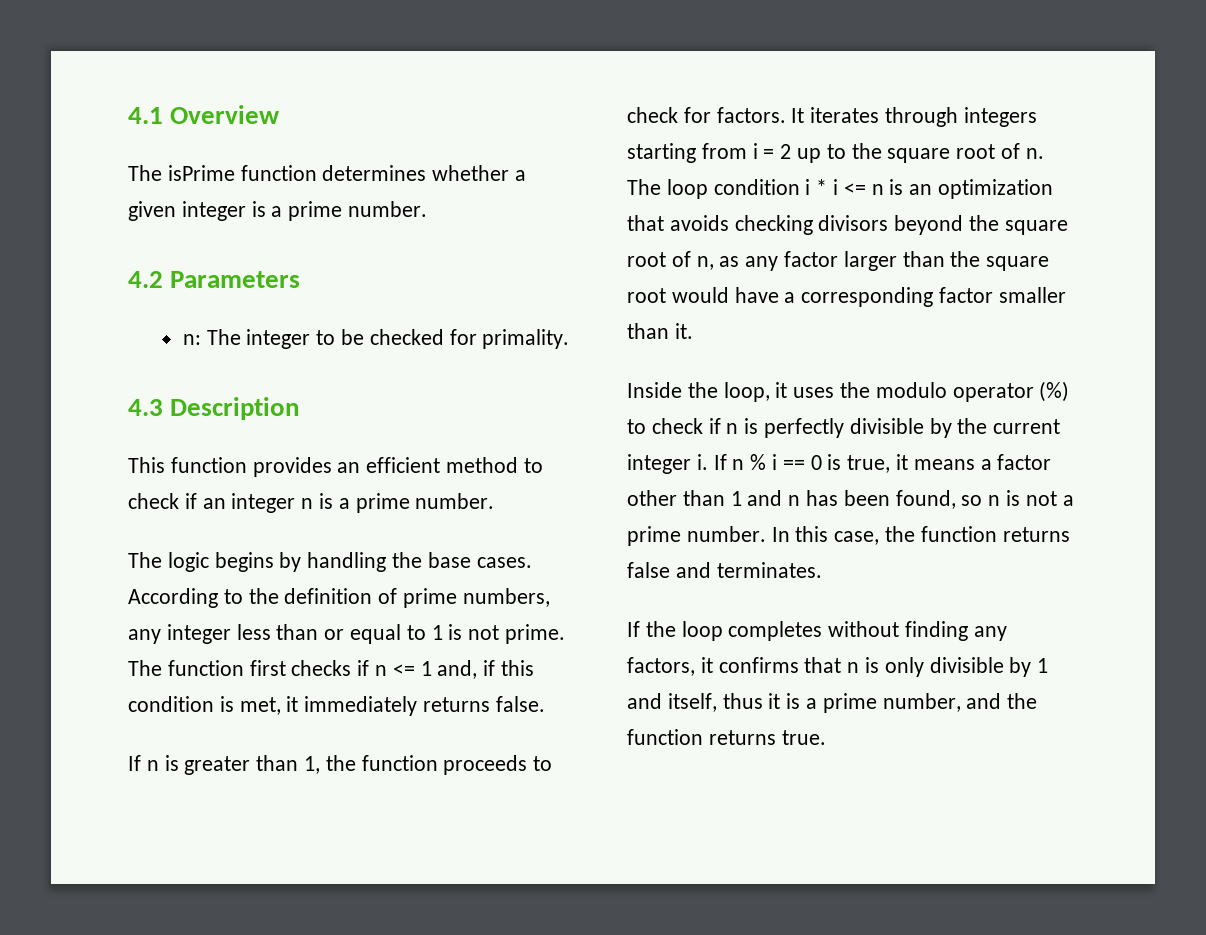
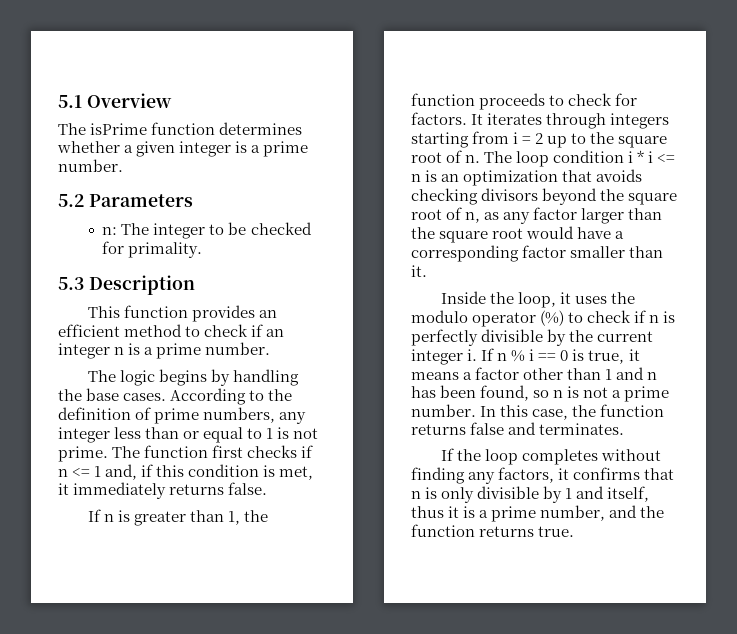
- 4.1 Overview
+ 5.1 Overview
- 4.2 Parameters
+ 5.2 Parameters
- 4.3 Description
+ 5.3 Description

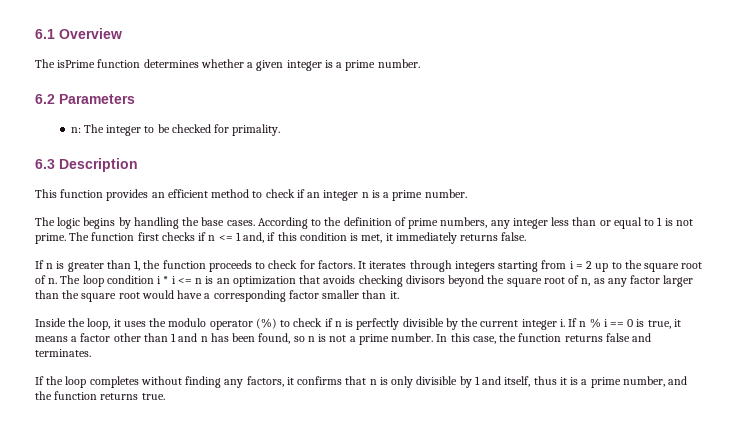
- 5.1 Overview
+ 6.1 Overview
- 5.2 Parameters
+ 6.2 Parameters
- 5.3 Description
+ 6.3 Description

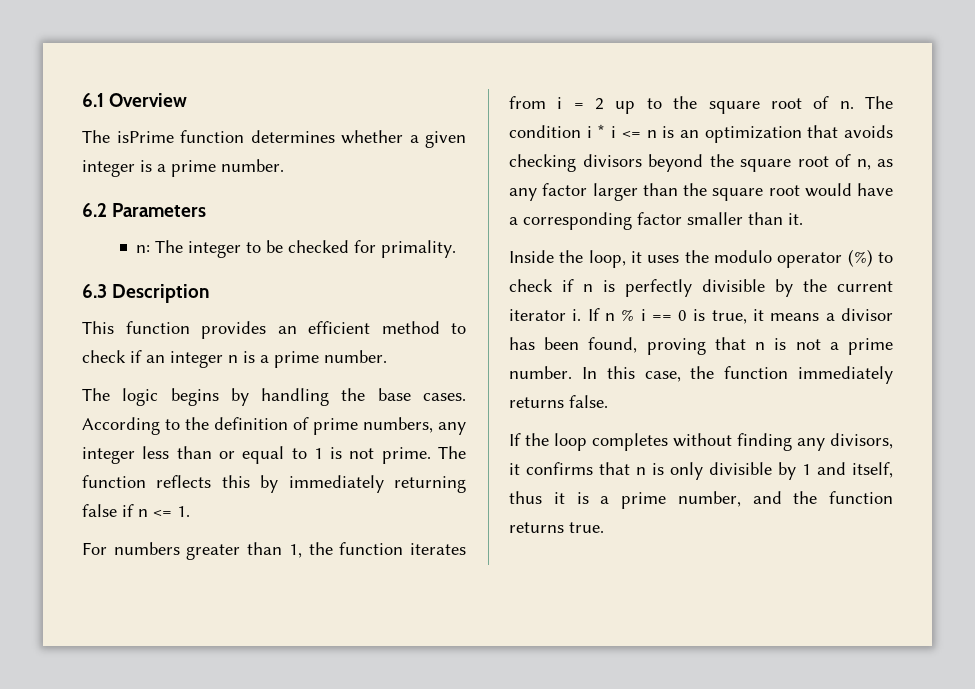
- The function first checks if n <= 1 and, if this condition is met, it immediately returns false.
- If n is greater than 1, the function proceeds to check for factors. It iterates through integers starting from i = 2 up to the square root of n.
+ The function reflects this by immediately returning false if n <= 1.
+ For numbers greater than 1, the function iterates from i = 2 up to the square root of n.
- The loop condition i * i <= n is an optimization that avoids checking divisors beyond the square root of n, as any factor larger than the square root would have a corresponding factor smaller than it.
+ The condition i * i <= n is an optimization that avoids checking divisors beyond the square root of n, as any factor larger than the square root would have a corresponding factor smaller than it.
- Inside the loop, it uses the modulo operator (%) to check if n is perfectly divisible by the current integer i.
+ Inside the loop, it uses the modulo operator (%) to check if n is perfectly divisible by the current iterator i.
- If n % i == 0 is true, it means a factor other than 1 and n has been found, so n is not a prime number.
+ If n % i == 0 is true, it means a divisor has been found, proving that n is not a prime number.
- In this case, the function returns false and terminates.
+ In this case, the function immediately returns false.
- If the loop completes without finding any factors, it confirms that n is only divisible by 1 and itself, thus it is a prime number, and the function returns true.
+ If the loop completes without finding any divisors, it confirms that n is only divisible by 1 and itself, thus it is a prime number, and the function returns true.

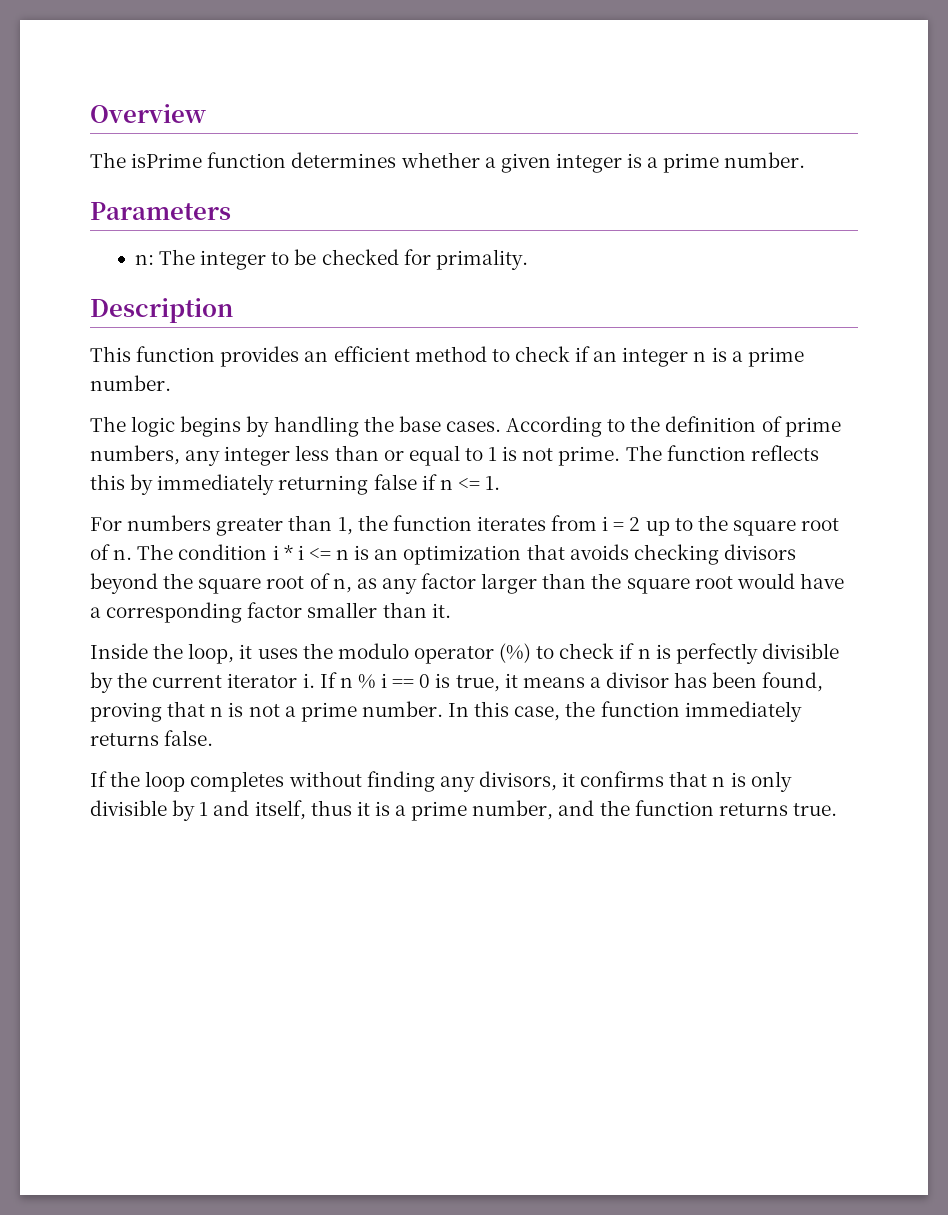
- 6.1 Overview
+ Overview
- 6.2 Parameters
+ Parameters
- 6.3 Description
+ Description

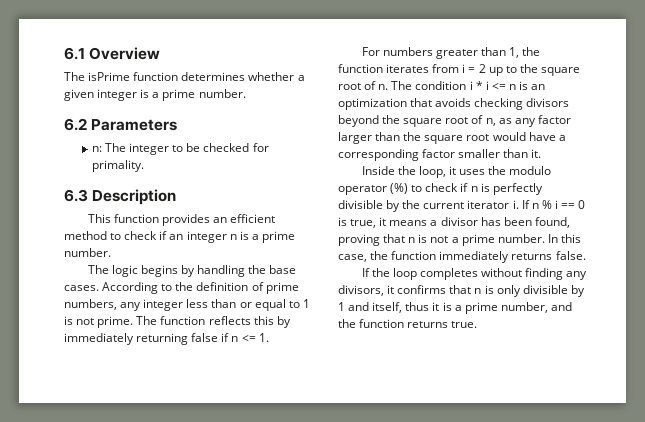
- Overview
+ 6.1 Overview
- Parameters
+ 6.2 Parameters
- Description
+ 6.3 Description

